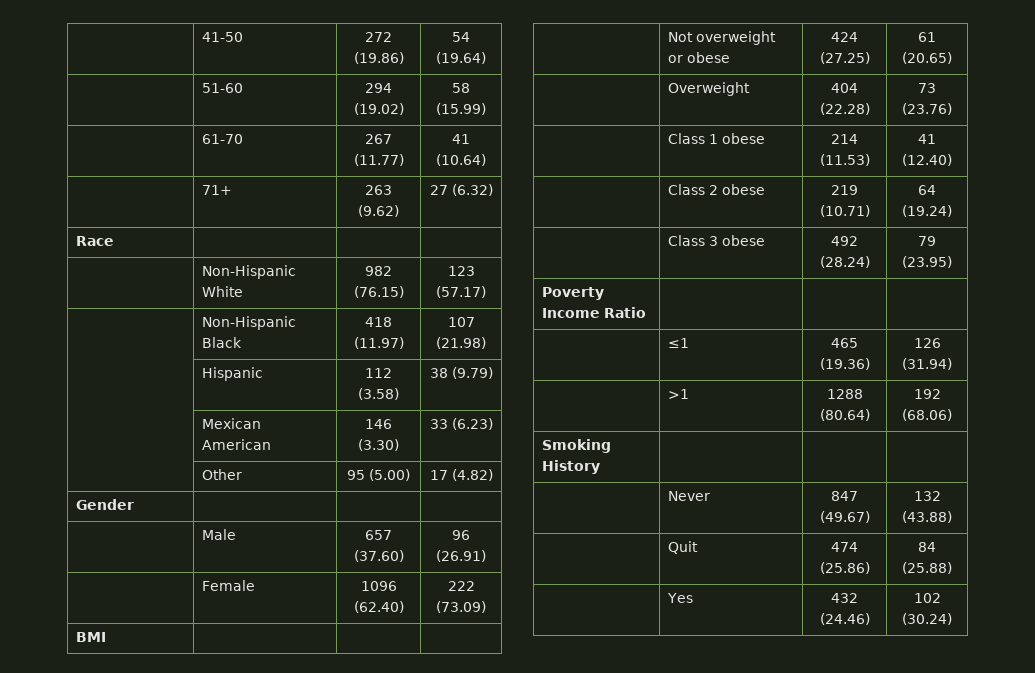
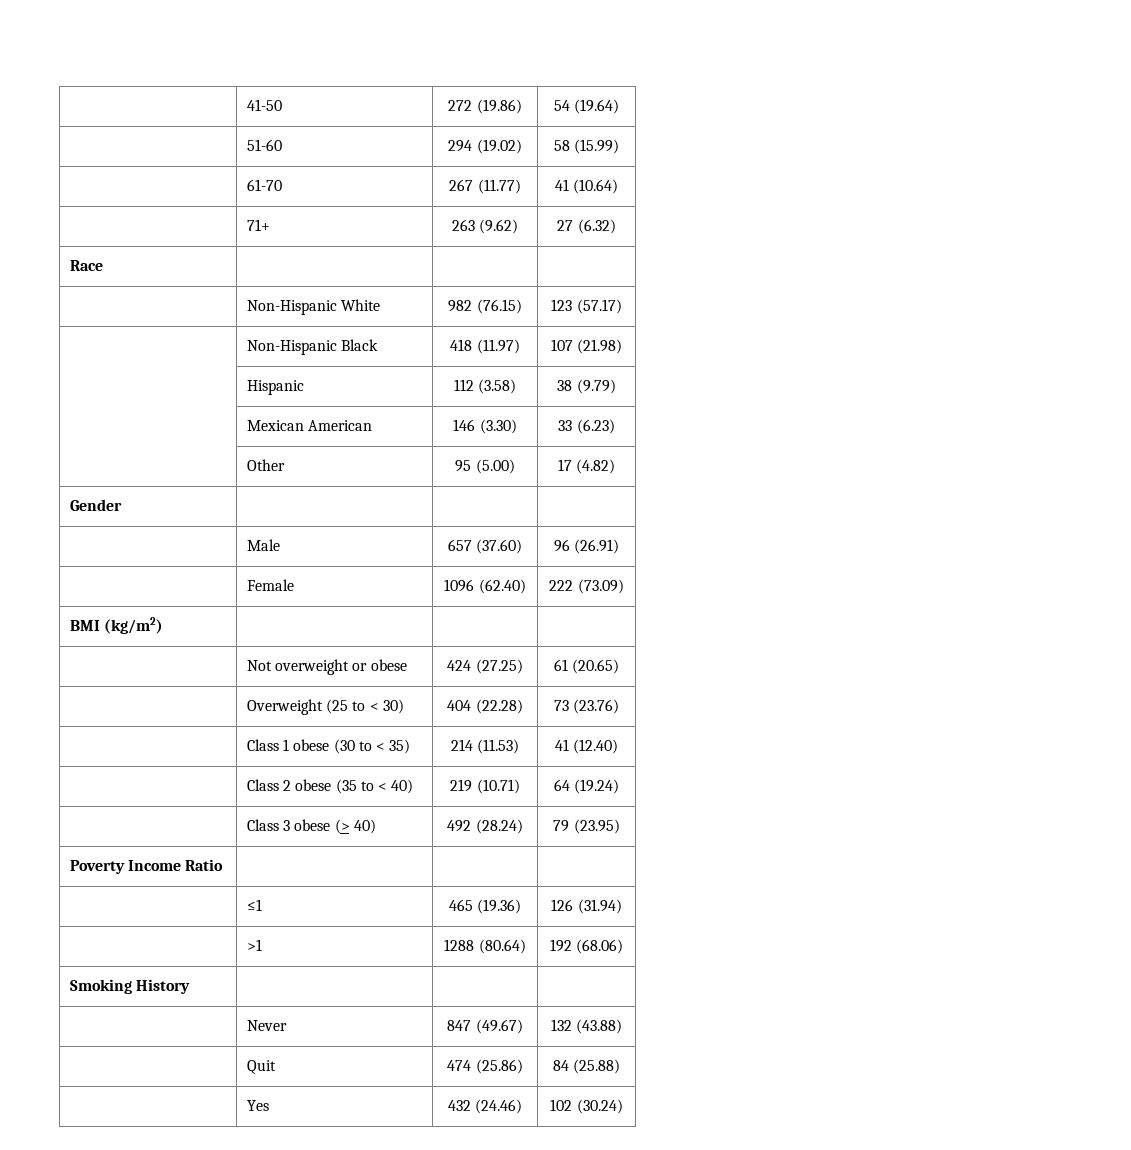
- BMI | | |
+ BMI (kg/m2) | | |
- | Overweight | 404 (22.28) | 73 (23.76)
+ | Overweight (25 to < 30) | 404 (22.28) | 73 (23.76)
- | Class 1 obese | 214 (11.53) | 41 (12.40)
+ | Class 1 obese (30 to < 35) | 214 (11.53) | 41 (12.40)
- | Class 2 obese | 219 (10.71) | 64 (19.24)
+ | Class 2 obese (35 to < 40) | 219 (10.71) | 64 (19.24)
- | Class 3 obese | 492 (28.24) | 79 (23.95)
+ | Class 3 obese (> 40) | 492 (28.24) | 79 (23.95)

